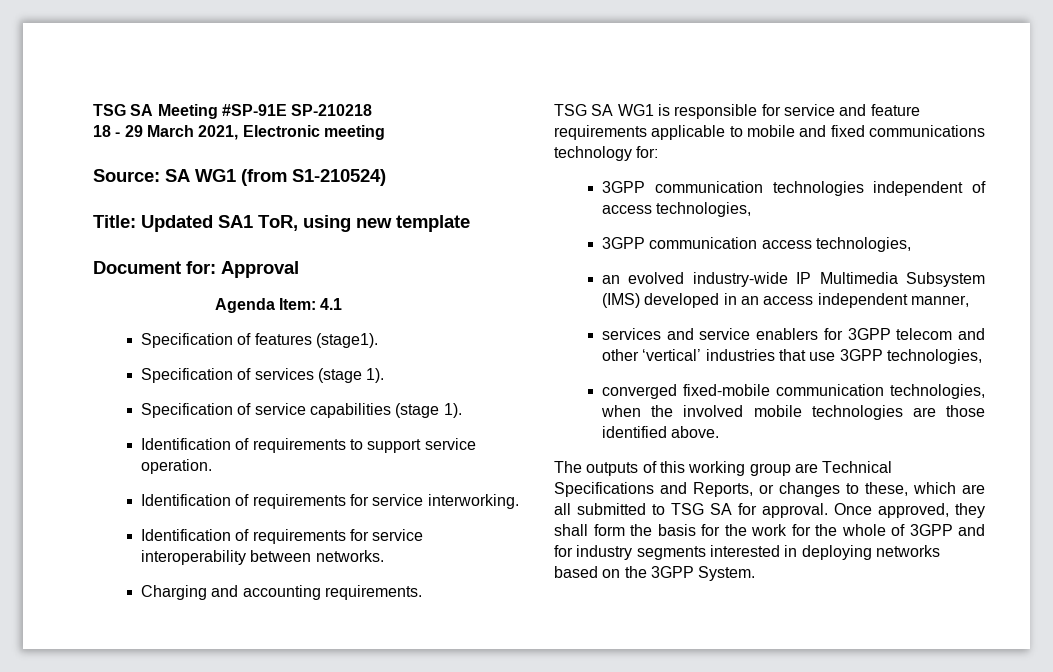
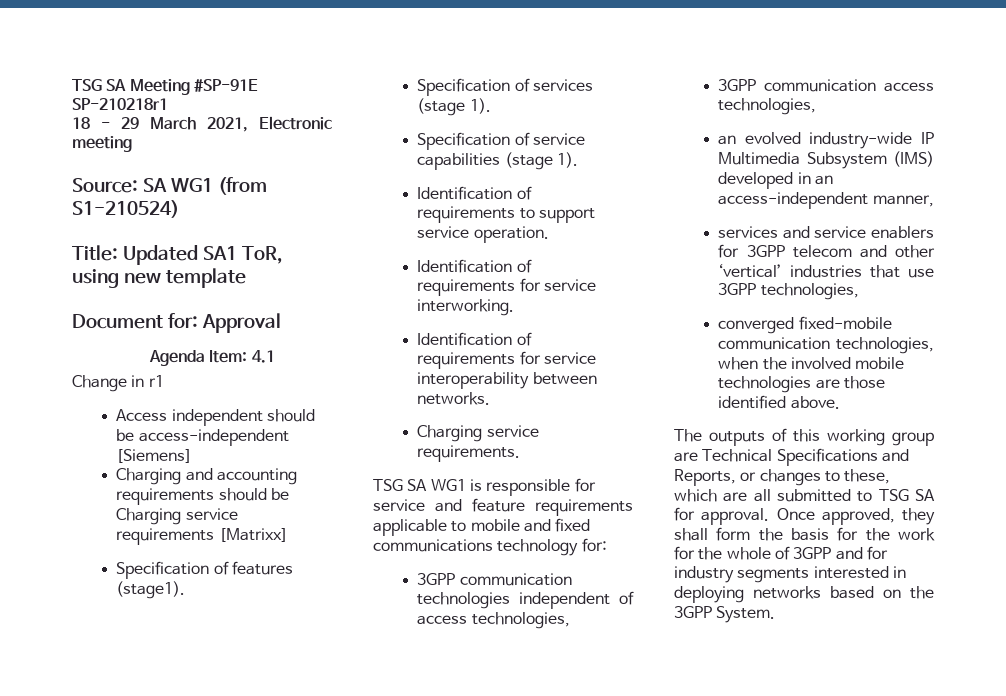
- TSG SA Meeting #SP-91E SP-210218
+ TSG SA Meeting #SP-91E SP-210218r1
+ Change in r1
+ Access independent should be access-independent [Siemens]
+ Charging and accounting requirements should be Charging service requirements [Matrixx]
- Charging and accounting requirements.
+ Charging service requirements.
- an evolved industry-wide IP Multimedia Subsystem (IMS) developed in an access independent manner,
+ an evolved industry-wide IP Multimedia Subsystem (IMS) developed in an access-independent manner,

